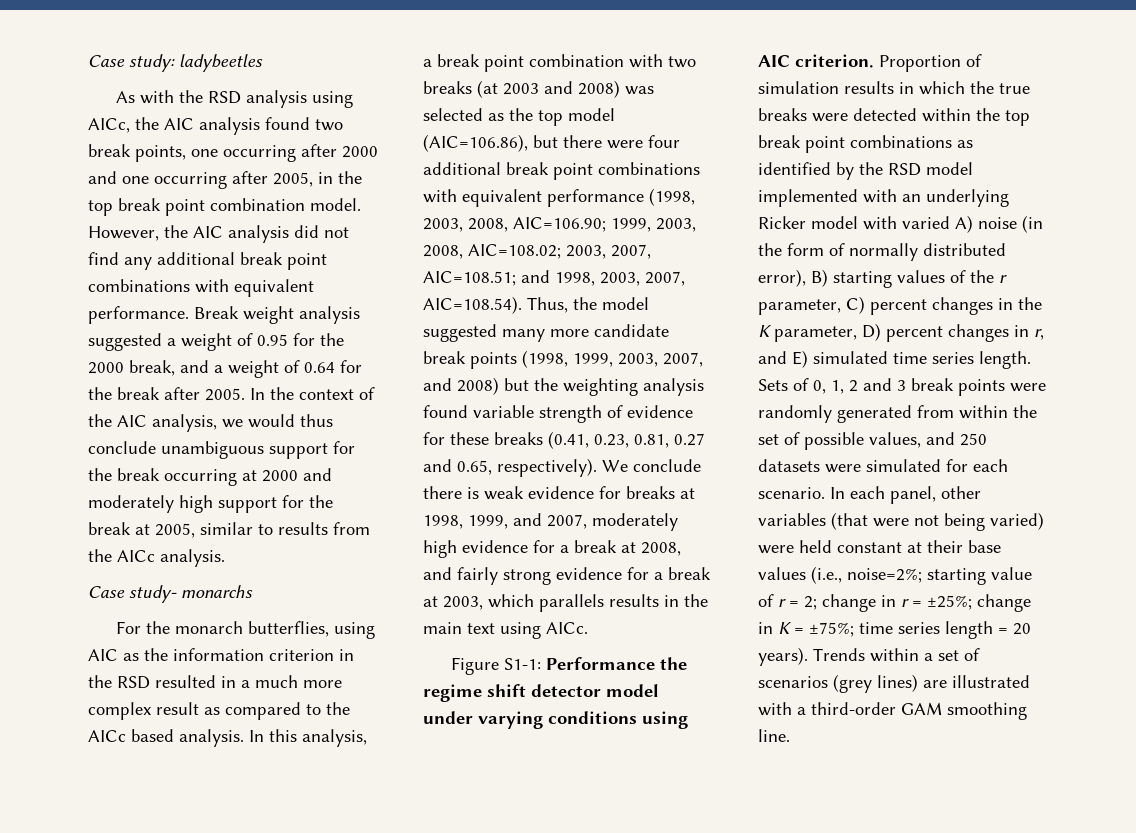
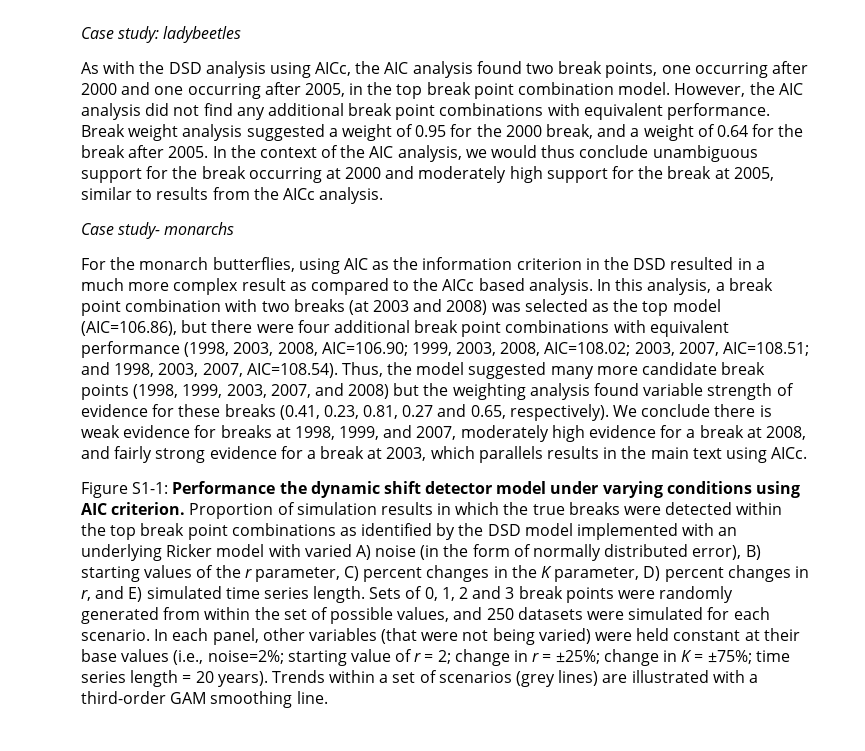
- As with the RSD analysis using AICc, the AIC analysis found two break points, one occurring after 2000 and one occurring after 2005, in the top break point combination model.
+ As with the DSD analysis using AICc, the AIC analysis found two break points, one occurring after 2000 and one occurring after 2005, in the top break point combination model.
- For the monarch butterflies, using AIC as the information criterion in the RSD resulted in a much more complex result as compared to the AICc based analysis.
+ For the monarch butterflies, using AIC as the information criterion in the DSD resulted in a much more complex result as compared to the AICc based analysis.
- Figure S1-1: Performance the regime shift detector model under varying conditions using AIC criterion.
+ Figure S1-1: Performance the dynamic shift detector model under varying conditions using AIC criterion.
- Proportion of simulation results in which the true breaks were detected within the top break point combinations as identified by the RSD model implemented with an underlying Ricker model with varied A) noise (in the form of normally distributed error), B) starting values of the r parameter, C) percent changes in the K parameter, D) percent changes in r, and E) simulated time series length.
+ Proportion of simulation results in which the true breaks were detected within the top break point combinations as identified by the DSD model implemented with an underlying Ricker model with varied A) noise (in the form of normally distributed error), B) starting values of the r parameter, C) percent changes in the K parameter, D) percent changes in r, and E) simulated time series length.

